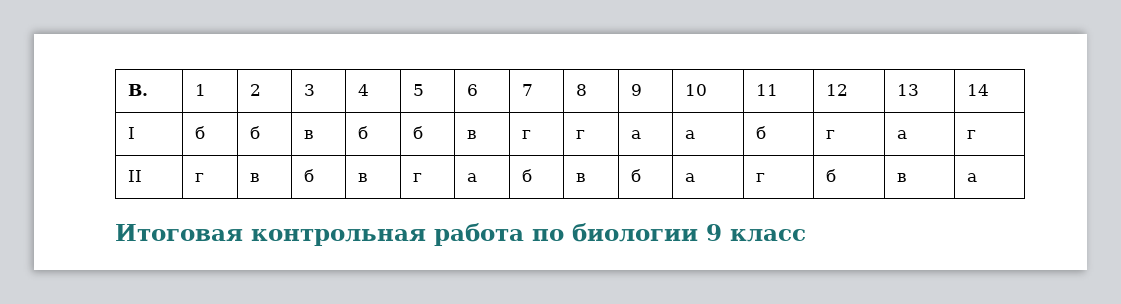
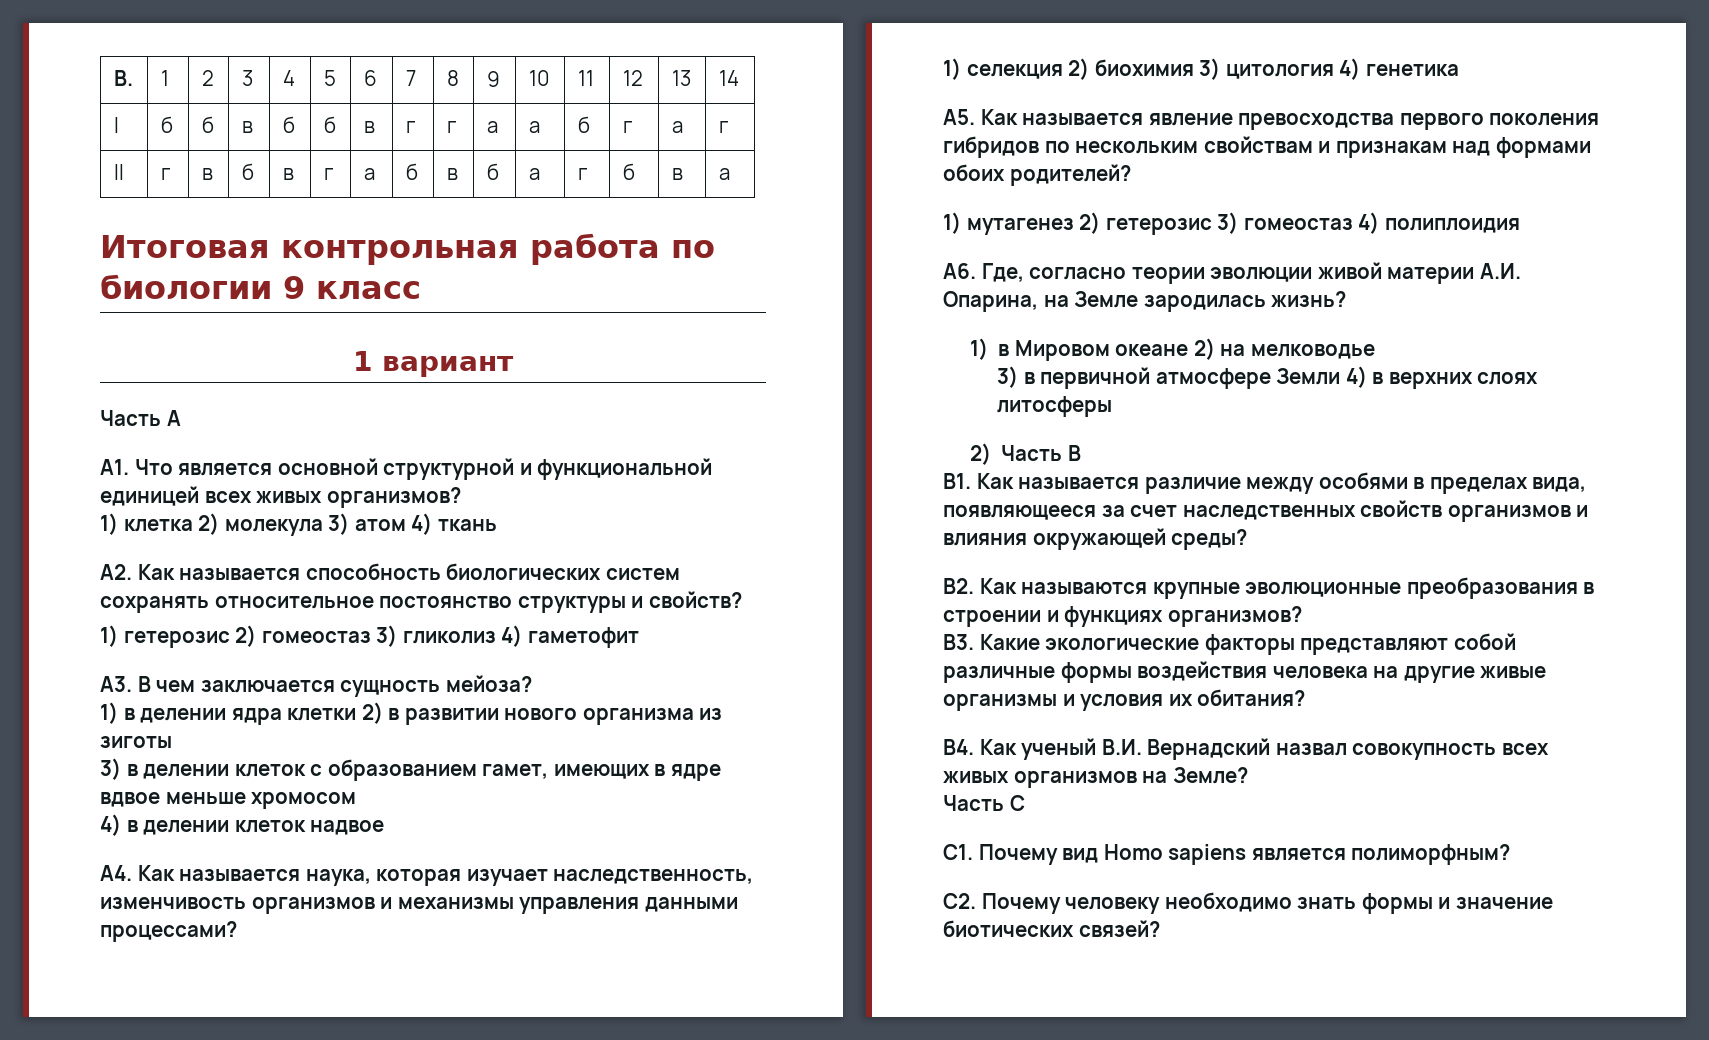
+ 1 вариант
+ Часть А
+ A1. Что является основной структурной и функциональной единицей всех живых организмов?
+ 1) клетка 2) молекула 3) атом 4) ткань
+ А2. Как называется способность биологических систем сохранять относительное постоянство структуры и свойств?
+ 1) гетерозис 2) гомеостаз 3) гликолиз 4) гаметофит
+ А3. В чем заключается сущность мейоза?
+ 1) в делении ядра клетки 2) в развитии нового организма из зиготы
+ 3) в делении клеток с образованием гамет, имеющих в ядре вдвое меньше хромосом
+ 4) в делении клеток надвое
+ А4. Как называется наука, которая изучает наследственность, изменчивость организмов и механизмы управления данными процессами?
+ 1) селекция 2) биохимия 3) цитология 4) генетика
+ А5. Как называется явление превосходства первого поколения гибридов по нескольким свойствам и признакам над формами обоих родителей?
+ 1) мутагенез 2) гетерозис 3) гомеостаз 4) полиплоидия
+ А6. Где, согласно теории эволюции живой материи А.И. Опарина, на Земле зародилась жизнь?
+ 1) в Мировом океане 2) на мелководье
+ 3) в первичной атмосфере Земли 4) в верхних слоях литосферы
+ 2) Часть В
+ В1. Как называется различие между особями в пределах вида, появляющееся за счет наследственных свойств организмов и влияния окружающей среды?
+ В2. Как называются крупные эволюционные преобразования в строении и функциях организмов?
+ В3. Какие экологические факторы представляют собой различные формы воздействия человека на другие живые организмы и условия их обитания?
+ В4. Как ученый В.И. Вернадский назвал совокупность всех живых организмов на Земле?
+ Часть С
+ C1. Почему вид Homo sapiens является полиморфным?
+ С2. Почему человеку необходимо знать формы и значение биотических связей?

